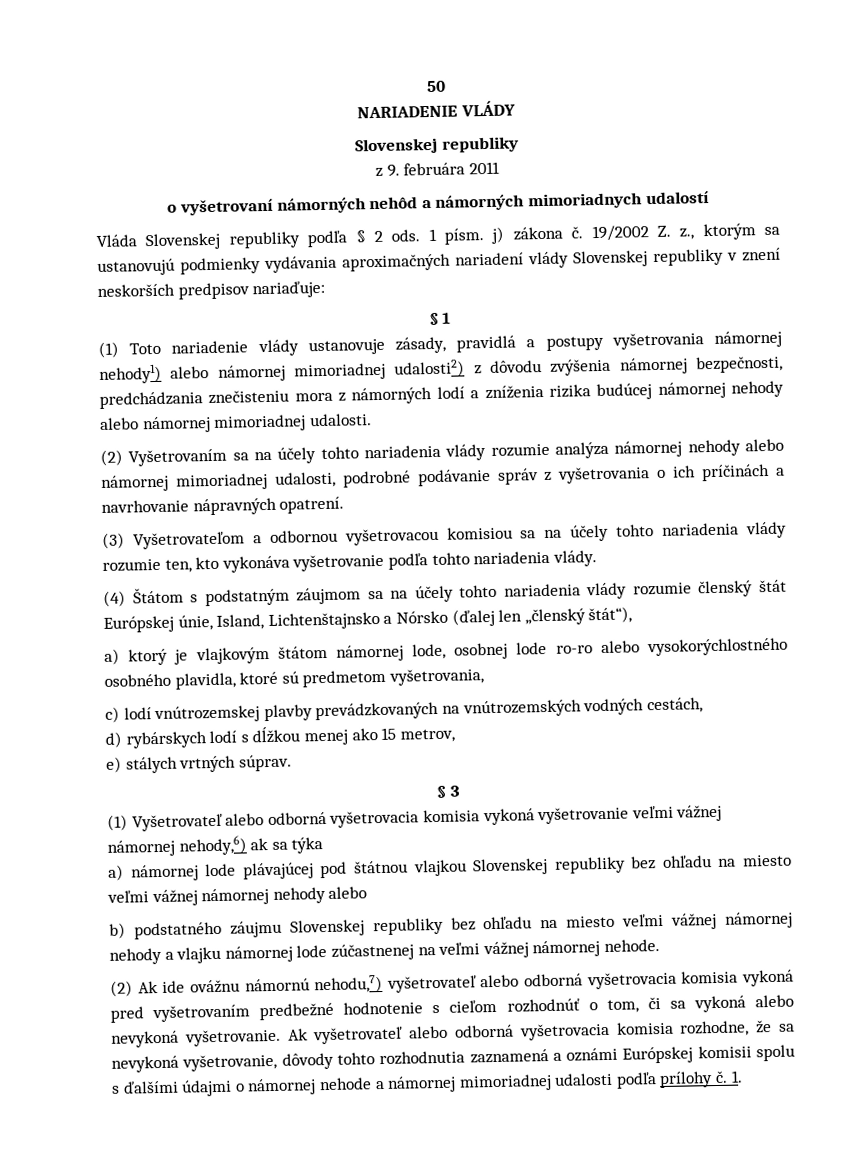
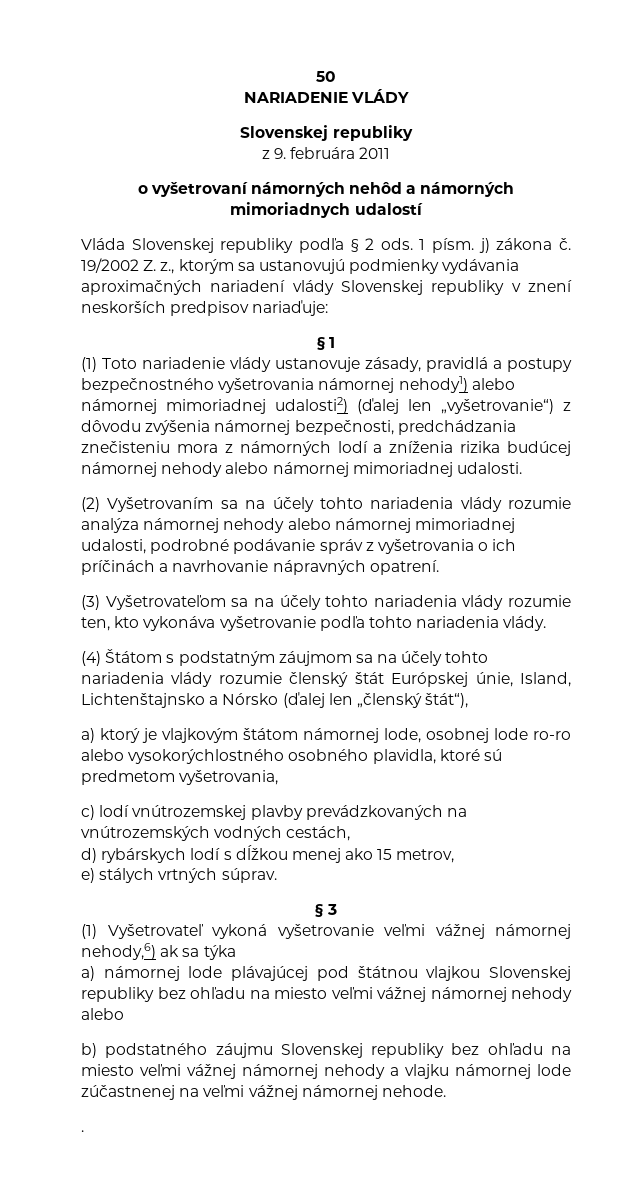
- (1) Toto nariadenie vlády ustanovuje zásady, pravidlá a postupy vyšetrovania námornej nehody1) alebo námornej mimoriadnej udalosti2) z dôvodu zvýšenia námornej bezpečnosti, predchádzania znečisteniu mora z námorných lodí a zníženia rizika budúcej námornej nehody alebo námornej mimoriadnej udalosti.
+ (1) Toto nariadenie vlády ustanovuje zásady, pravidlá a postupy bezpečnostného vyšetrovania námornej nehody1) alebo námornej mimoriadnej udalosti2) (ďalej len „vyšetrovanie“) z dôvodu zvýšenia námornej bezpečnosti, predchádzania znečisteniu mora z námorných lodí a zníženia rizika budúcej námornej nehody alebo námornej mimoriadnej udalosti.
- (3) Vyšetrovateľom a odbornou vyšetrovacou komisiou sa na účely tohto nariadenia vlády rozumie ten, kto vykonáva vyšetrovanie podľa tohto nariadenia vlády.
+ (3) Vyšetrovateľom sa na účely tohto nariadenia vlády rozumie ten, kto vykonáva vyšetrovanie podľa tohto nariadenia vlády.
- (1) Vyšetrovateľ alebo odborná vyšetrovacia komisia vykoná vyšetrovanie veľmi vážnej námornej nehody,6) ak sa týka
+ (1) Vyšetrovateľ vykoná vyšetrovanie veľmi vážnej námornej nehody,6) ak sa týka
- (2) Ak ide ovážnu námornú nehodu,7) vyšetrovateľ alebo odborná vyšetrovacia komisia vykoná pred vyšetrovaním predbežné hodnotenie s cieľom rozhodnúť o tom, či sa vykoná alebo nevykoná vyšetrovanie. Ak vyšetrovateľ alebo odborná vyšetrovacia komisia rozhodne, že sa nevykoná vyšetrovanie, dôvody tohto rozhodnutia zaznamená a oznámi Európskej komisii spolu s ďalšími údajmi o námornej nehode a námornej mimoriadnej udalosti podľa prílohy č. 1.
+ .

